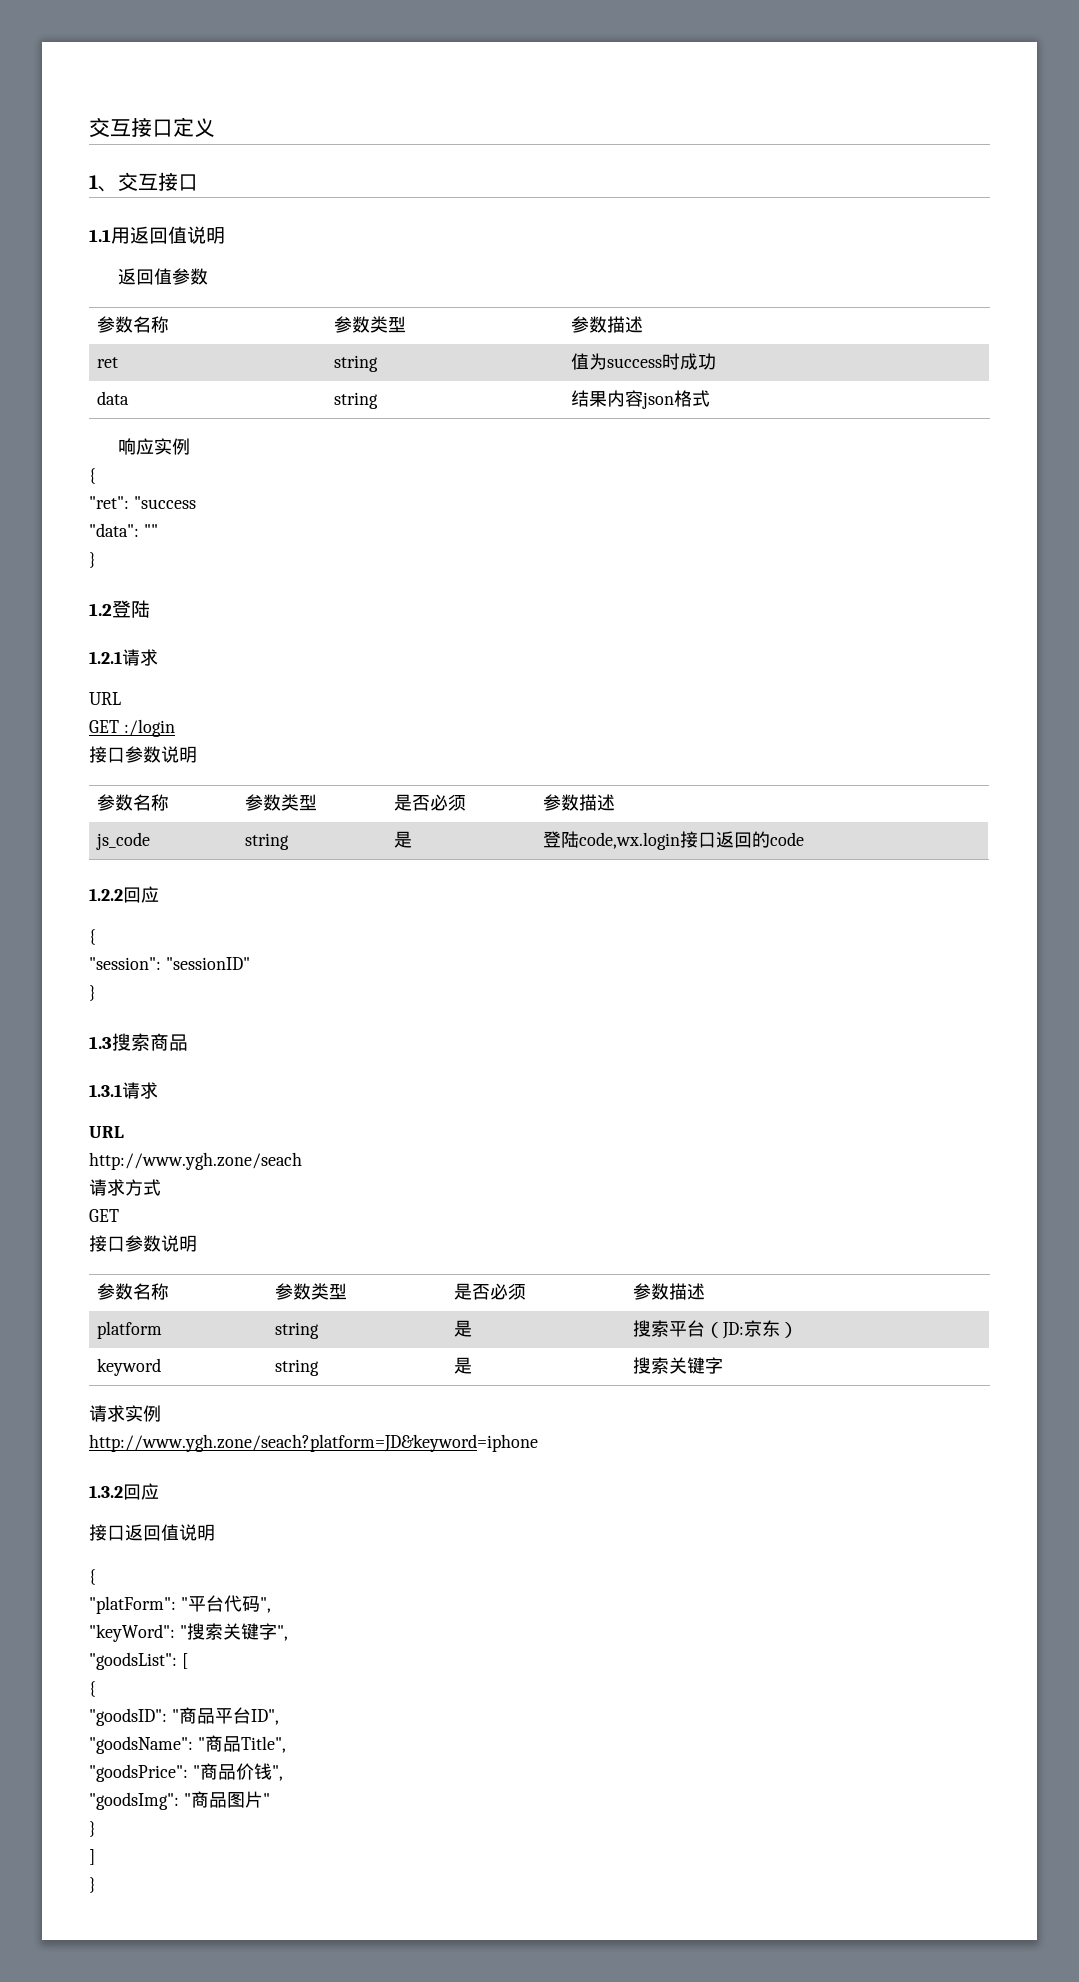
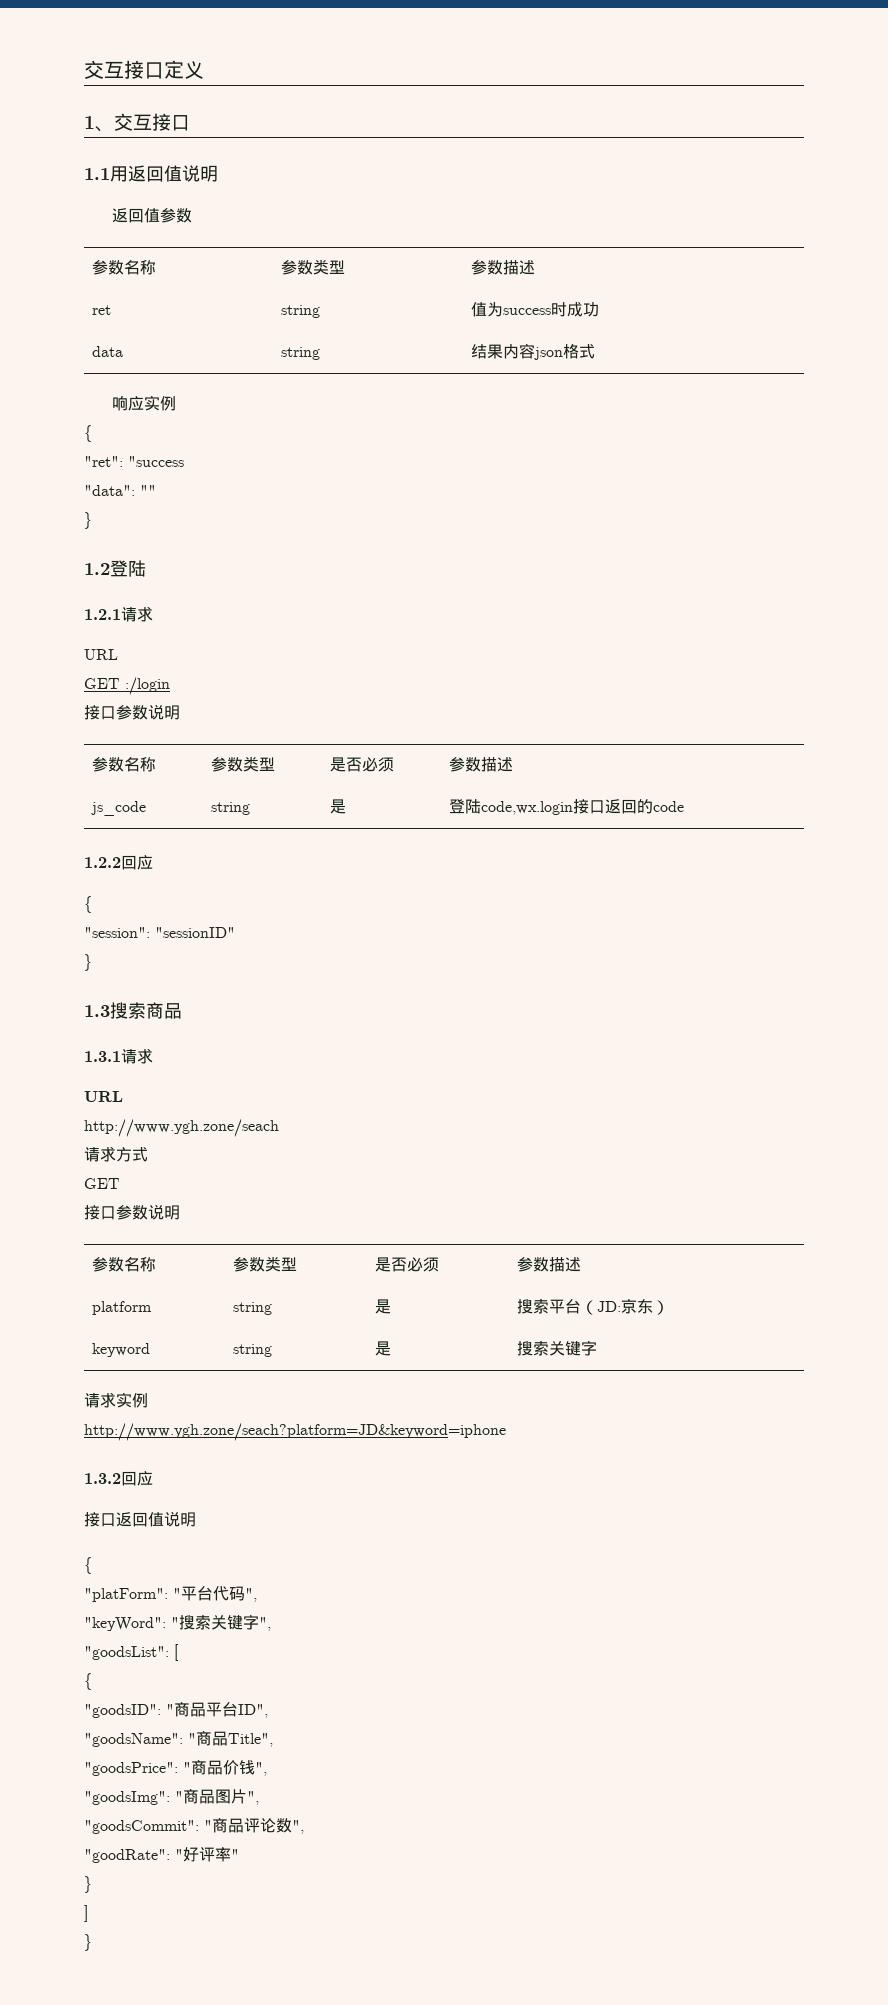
- "goodsImg": "商品图片"
+ "goodsImg": "商品图片",
+ "goodsCommit": "商品评论数",
+ "goodRate": "好评率"

